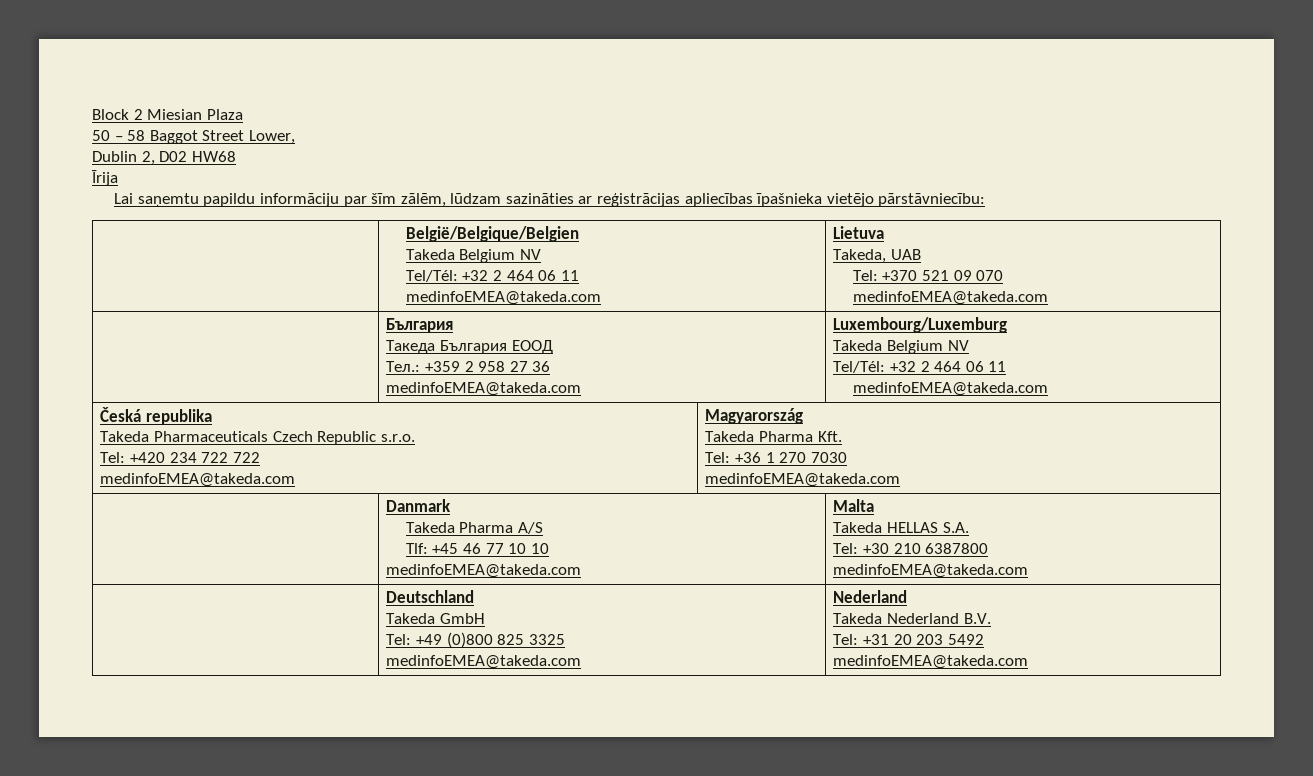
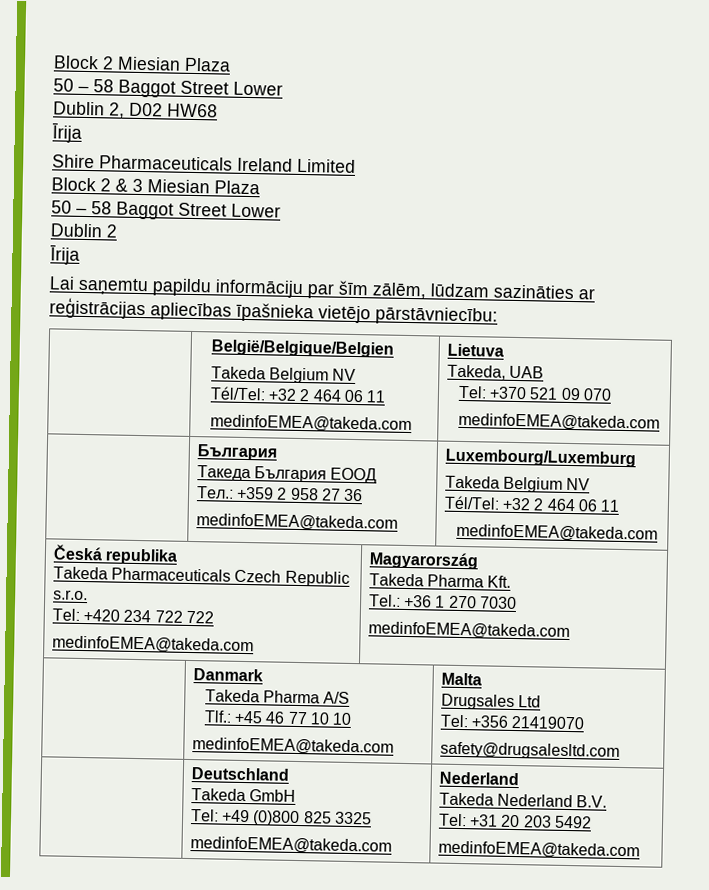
  Block 2 Miesian Plaza
- 50 – 58 Baggot Street Lower,
+ 50 – 58 Baggot Street Lower
+ Shire Pharmaceuticals Ireland Limited
+ Block 2 & 3 Miesian Plaza
+ 50 – 58 Baggot Street Lower
+ Dublin 2
+ Īrija
  | België/Belgique/Belgien
  Takeda Belgium NV
- Tel/Tél: +32 2 464 06 11
+ Tél/Tel: +32 2 464 06 11
  | България
  Такеда България ЕООД
  Тел.: +359 2 958 27 36
  medinfoEMEA@takeda.com | Luxembourg/Luxemburg
  Takeda Belgium NV
- Tel/Tél: +32 2 464 06 11
+ Tél/Tel: +32 2 464 06 11
  Česká republika
  Takeda Pharmaceuticals Czech Republic s.r.o.
  Tel: +420 234 722 722
  medinfoEMEA@takeda.com | Magyarország
  Takeda Pharma Kft.
- Tel: +36 1 270 7030
+ Tel.: +36 1 270 7030
  | Danmark
  Takeda Pharma A/S
- Tlf: +45 46 77 10 10
+ Tlf.: +45 46 77 10 10
  medinfoEMEA@takeda.com | Malta
- Τakeda HELLAS S.A.
- Tel: +30 210 6387800
- medinfoEMEA@takeda.com
+ Drugsales Ltd
+ Tel: +356 21419070
+ safety@drugsalesltd.com

